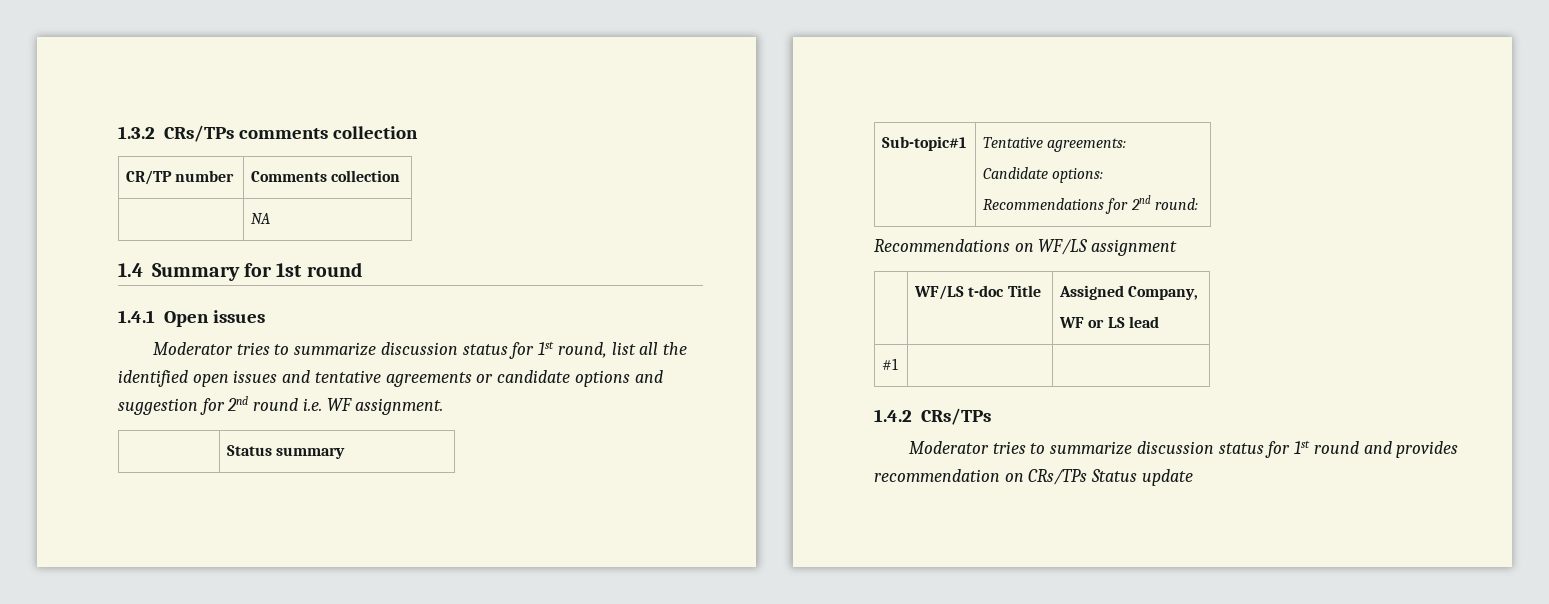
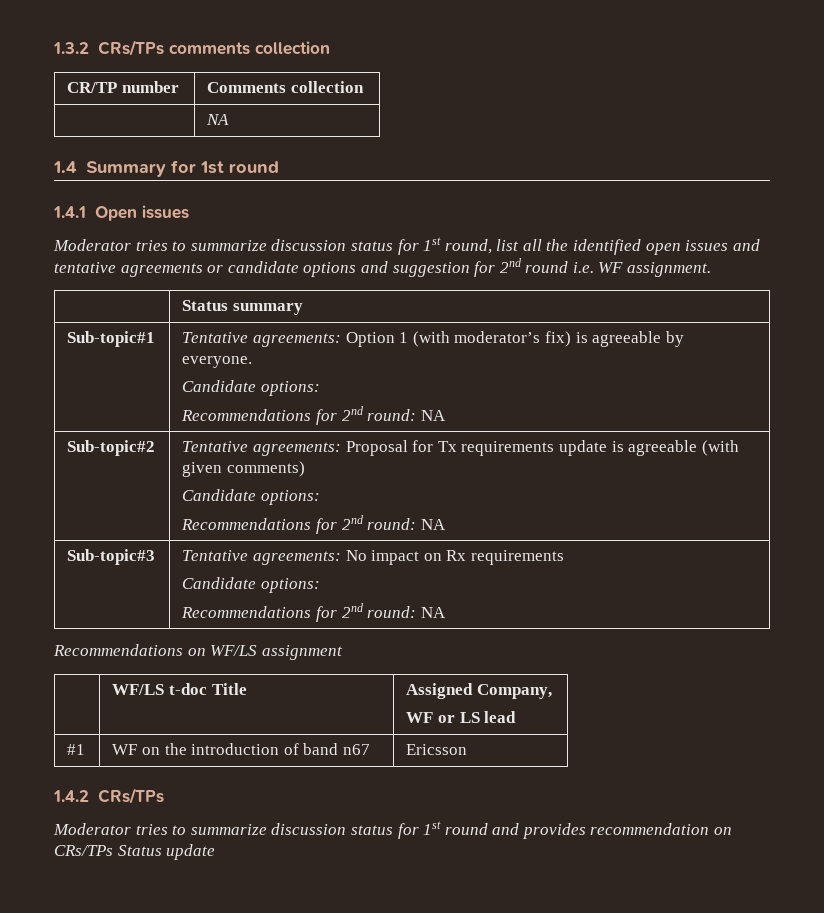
- Sub-topic#1 | Tentative agreements:
+ Sub-topic#1 | Tentative agreements: Option 1 (with moderator’s fix) is agreeable by everyone.
  Candidate options:
- Recommendations for 2nd round:
+ Recommendations for 2nd round: NA
+ Sub-topic#2 | Tentative agreements: Proposal for Tx requirements update is agreeable (with given comments)
+ Candidate options:
+ Recommendations for 2nd round: NA
+ Sub-topic#3 | Tentative agreements: No impact on Rx requirements
+ Candidate options:
+ Recommendations for 2nd round: NA
- #1 | |
+ #1 | WF on the introduction of band n67 | Ericsson

